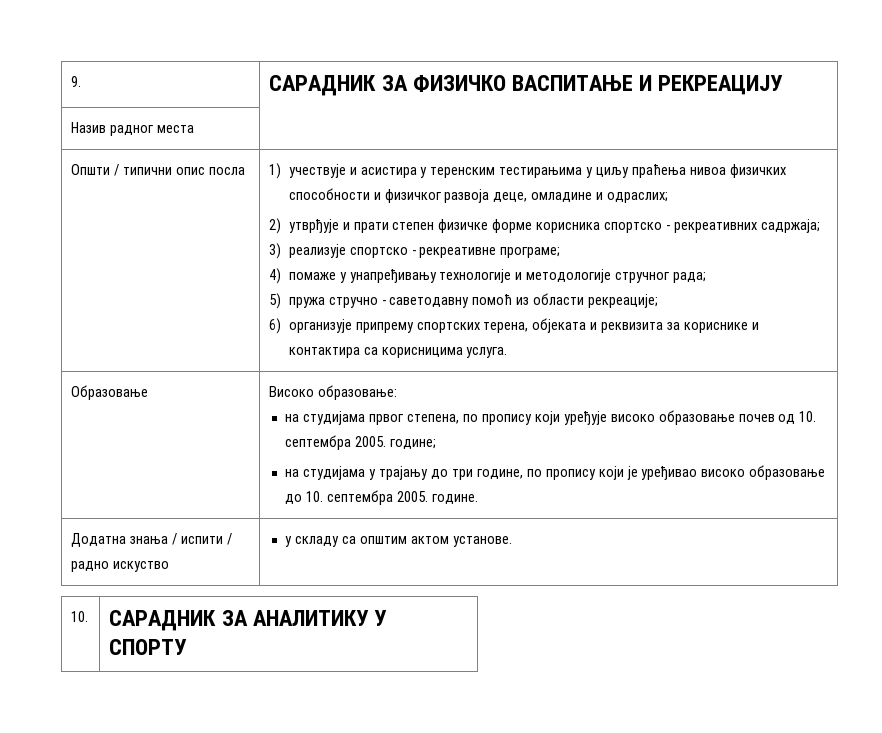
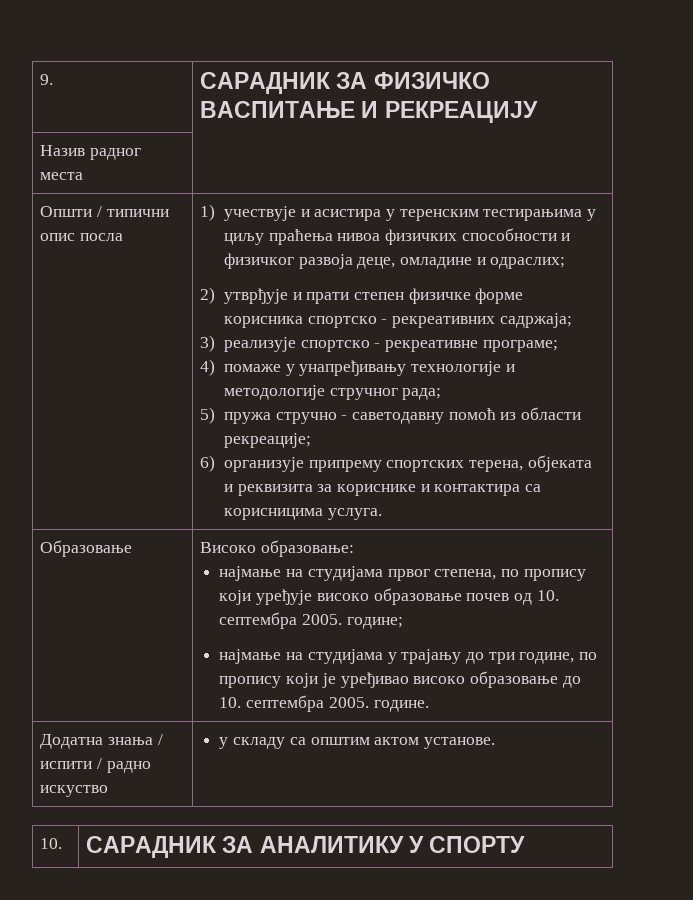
  Образовање | Високо образовање:
- на студијама првог степена, по пропису који уређује високо образовање почев од 10. септембра 2005. године;
- на студијама у трајању до три године, по пропису који је уређивао високо образовање до 10. септембра 2005. године.
+ најмање на студијама првог степена, по пропису који уређује високо образовање почев од 10. септембра 2005. године;
+ најмање на студијама у трајању до три године, по пропису који је уређивао високо образовање до 10. септембра 2005. године.

